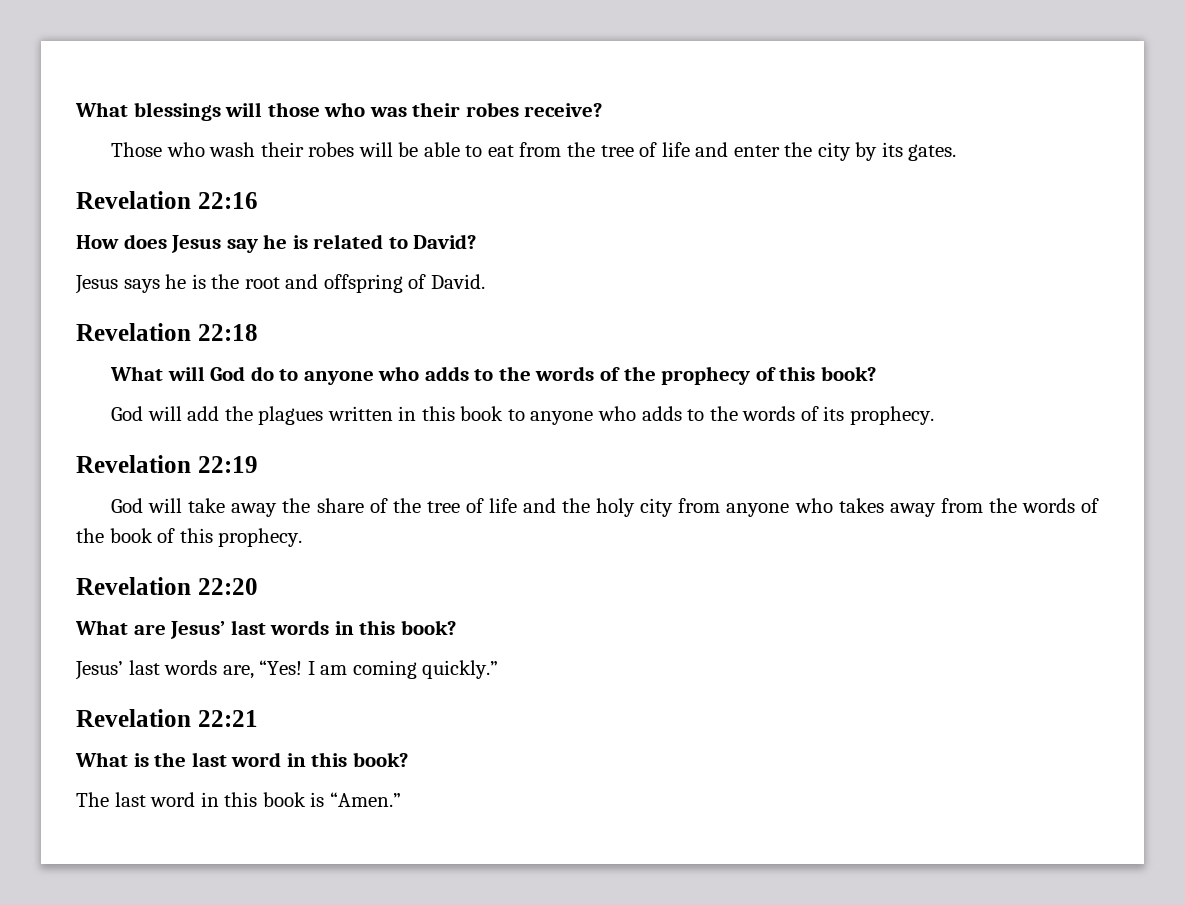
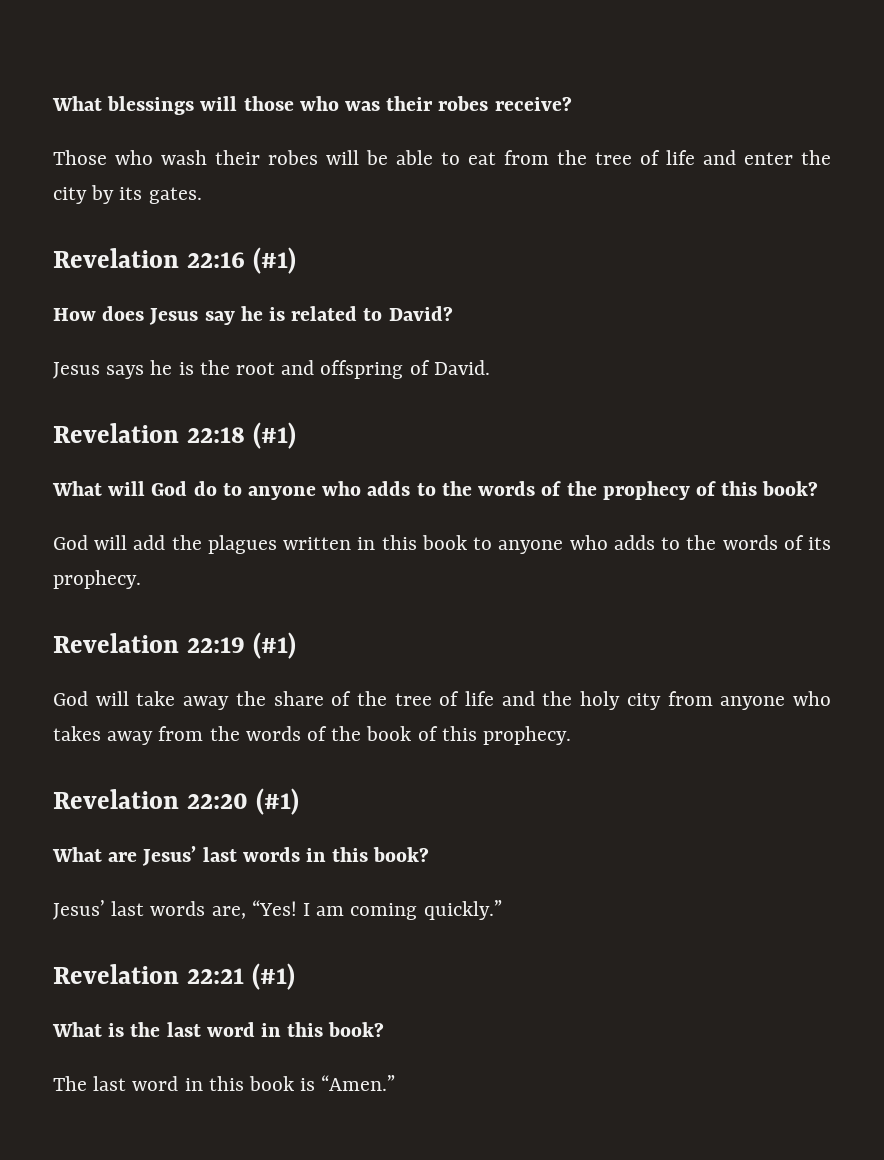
- Revelation 22:16
+ Revelation 22:16 (#1)
- Revelation 22:18
+ Revelation 22:18 (#1)
- Revelation 22:19
+ Revelation 22:19 (#1)
- Revelation 22:20
+ Revelation 22:20 (#1)
- Revelation 22:21
+ Revelation 22:21 (#1)

